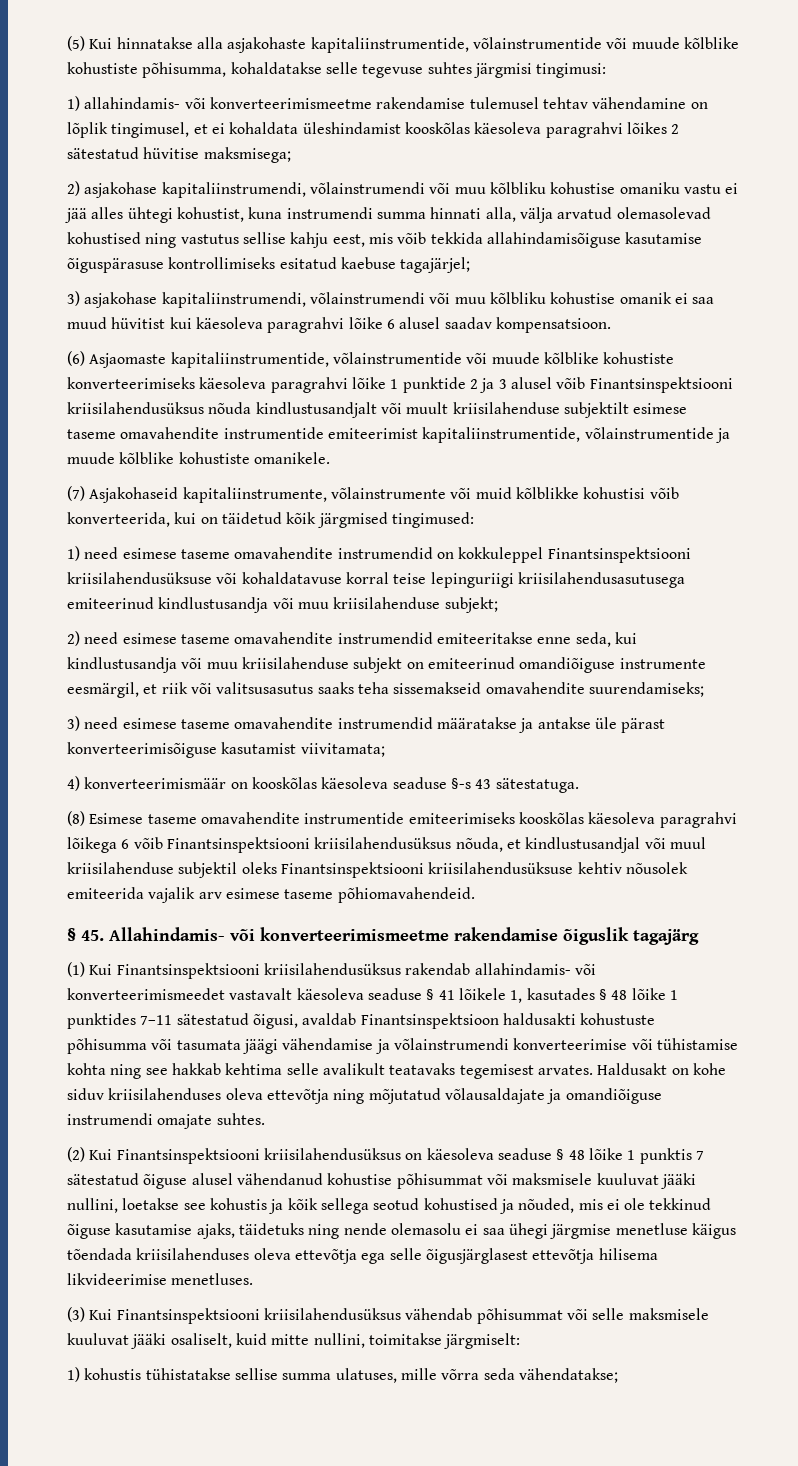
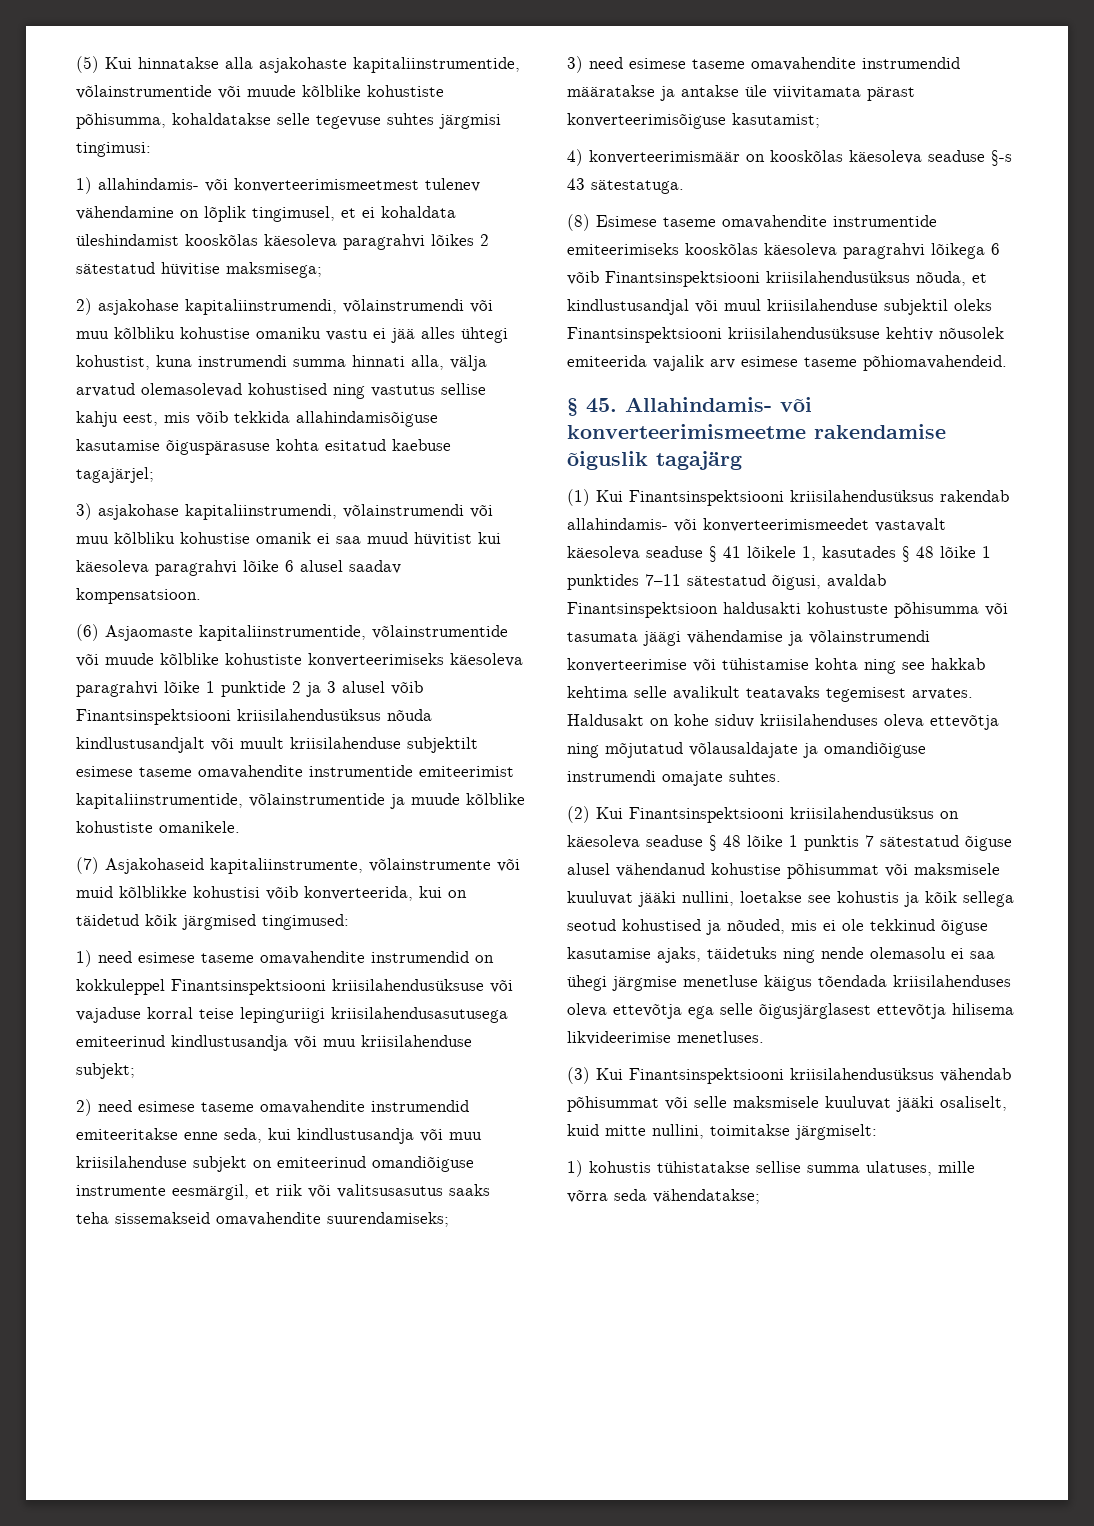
- 1) allahindamis- või konverteerimismeetme rakendamise tulemusel tehtav vähendamine on lõplik tingimusel, et ei kohaldata üleshindamist kooskõlas käesoleva paragrahvi lõikes 2 sätestatud hüvitise maksmisega;
+ 1) allahindamis- või konverteerimismeetmest tulenev vähendamine on lõplik tingimusel, et ei kohaldata üleshindamist kooskõlas käesoleva paragrahvi lõikes 2 sätestatud hüvitise maksmisega;
- 2) asjakohase kapitaliinstrumendi, võlainstrumendi või muu kõlbliku kohustise omaniku vastu ei jää alles ühtegi kohustist, kuna instrumendi summa hinnati alla, välja arvatud olemasolevad kohustised ning vastutus sellise kahju eest, mis võib tekkida allahindamisõiguse kasutamise õiguspärasuse kontrollimiseks esitatud kaebuse tagajärjel;
+ 2) asjakohase kapitaliinstrumendi, võlainstrumendi või muu kõlbliku kohustise omaniku vastu ei jää alles ühtegi kohustist, kuna instrumendi summa hinnati alla, välja arvatud olemasolevad kohustised ning vastutus sellise kahju eest, mis võib tekkida allahindamisõiguse kasutamise õiguspärasuse kohta esitatud kaebuse tagajärjel;
- 1) need esimese taseme omavahendite instrumendid on kokkuleppel Finantsinspektsiooni kriisilahendusüksuse või kohaldatavuse korral teise lepinguriigi kriisilahendusasutusega emiteerinud kindlustusandja või muu kriisilahenduse subjekt;
+ 1) need esimese taseme omavahendite instrumendid on kokkuleppel Finantsinspektsiooni kriisilahendusüksuse või vajaduse korral teise lepinguriigi kriisilahendusasutusega emiteerinud kindlustusandja või muu kriisilahenduse subjekt;
- 3) need esimese taseme omavahendite instrumendid määratakse ja antakse üle pärast konverteerimisõiguse kasutamist viivitamata;
+ 3) need esimese taseme omavahendite instrumendid määratakse ja antakse üle viivitamata pärast konverteerimisõiguse kasutamist;

